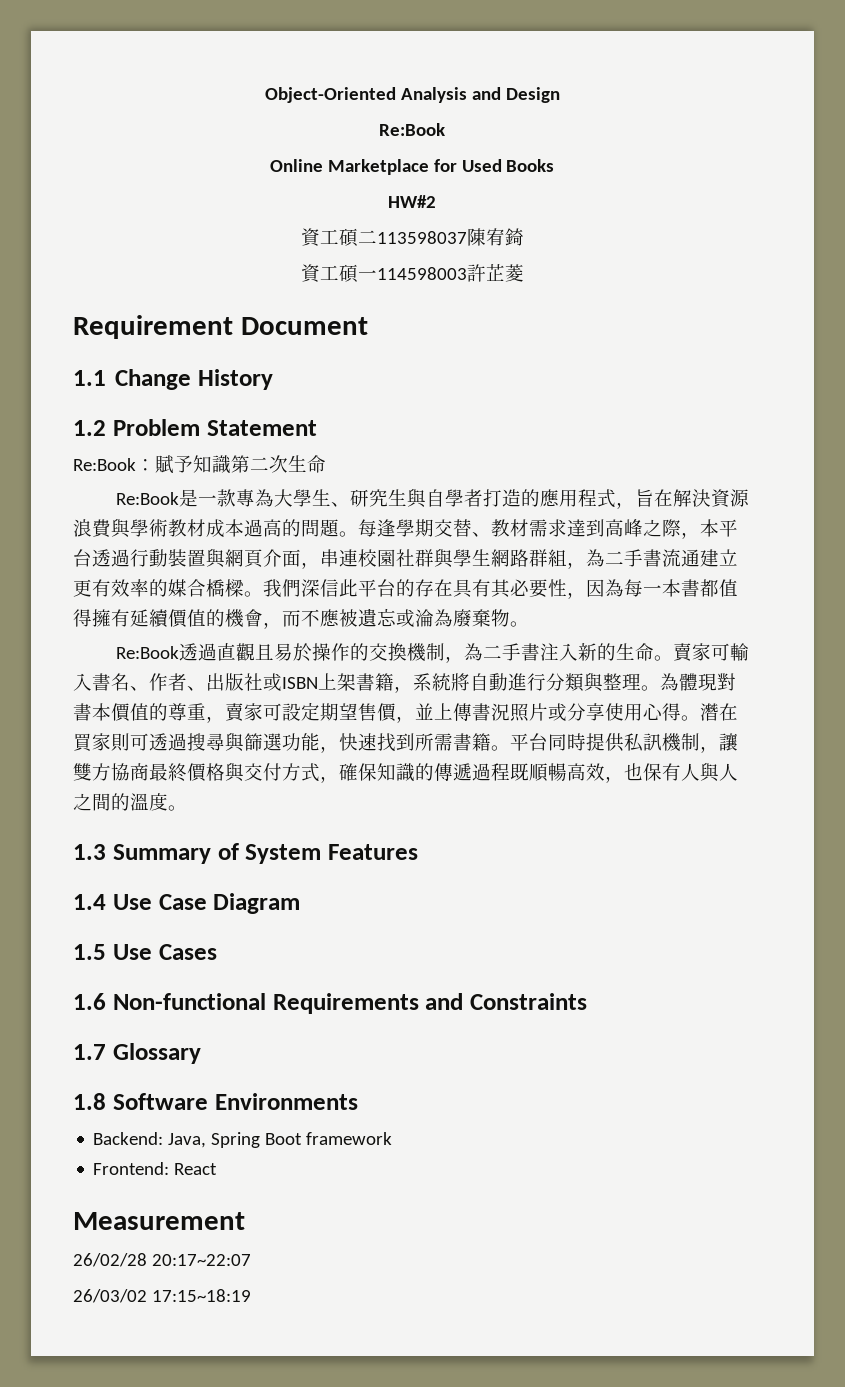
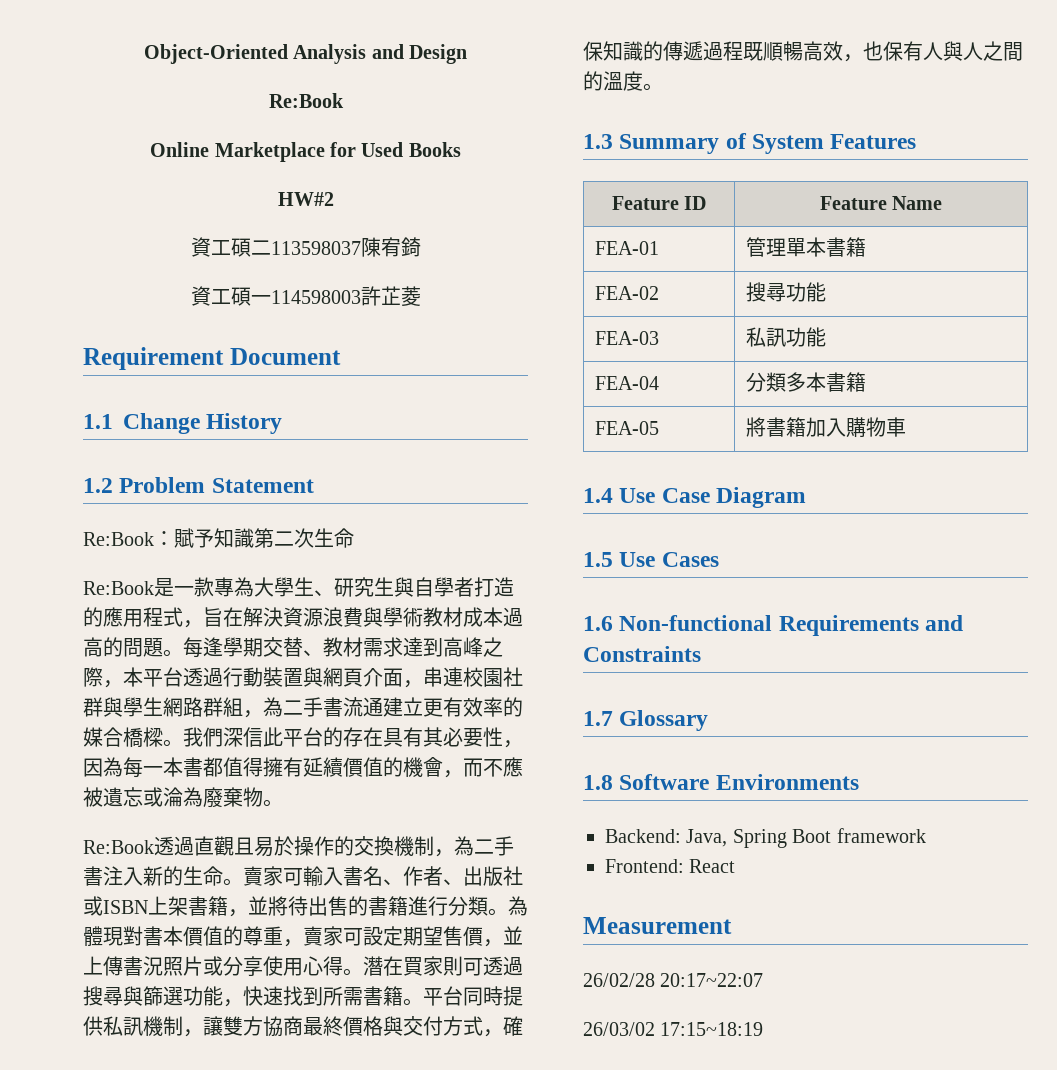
- 賣家可輸入書名、作者、出版社或ISBN上架書籍，系統將自動進行分類與整理。
+ 賣家可輸入書名、作者、出版社或ISBN上架書籍，並將待出售的書籍進行分類。
+ Feature ID | Feature Name
+ FEA-01 | 管理單本書籍
+ FEA-02 | 搜尋功能
+ FEA-03 | 私訊功能
+ FEA-04 | 分類多本書籍
+ FEA-05 | 將書籍加入購物車

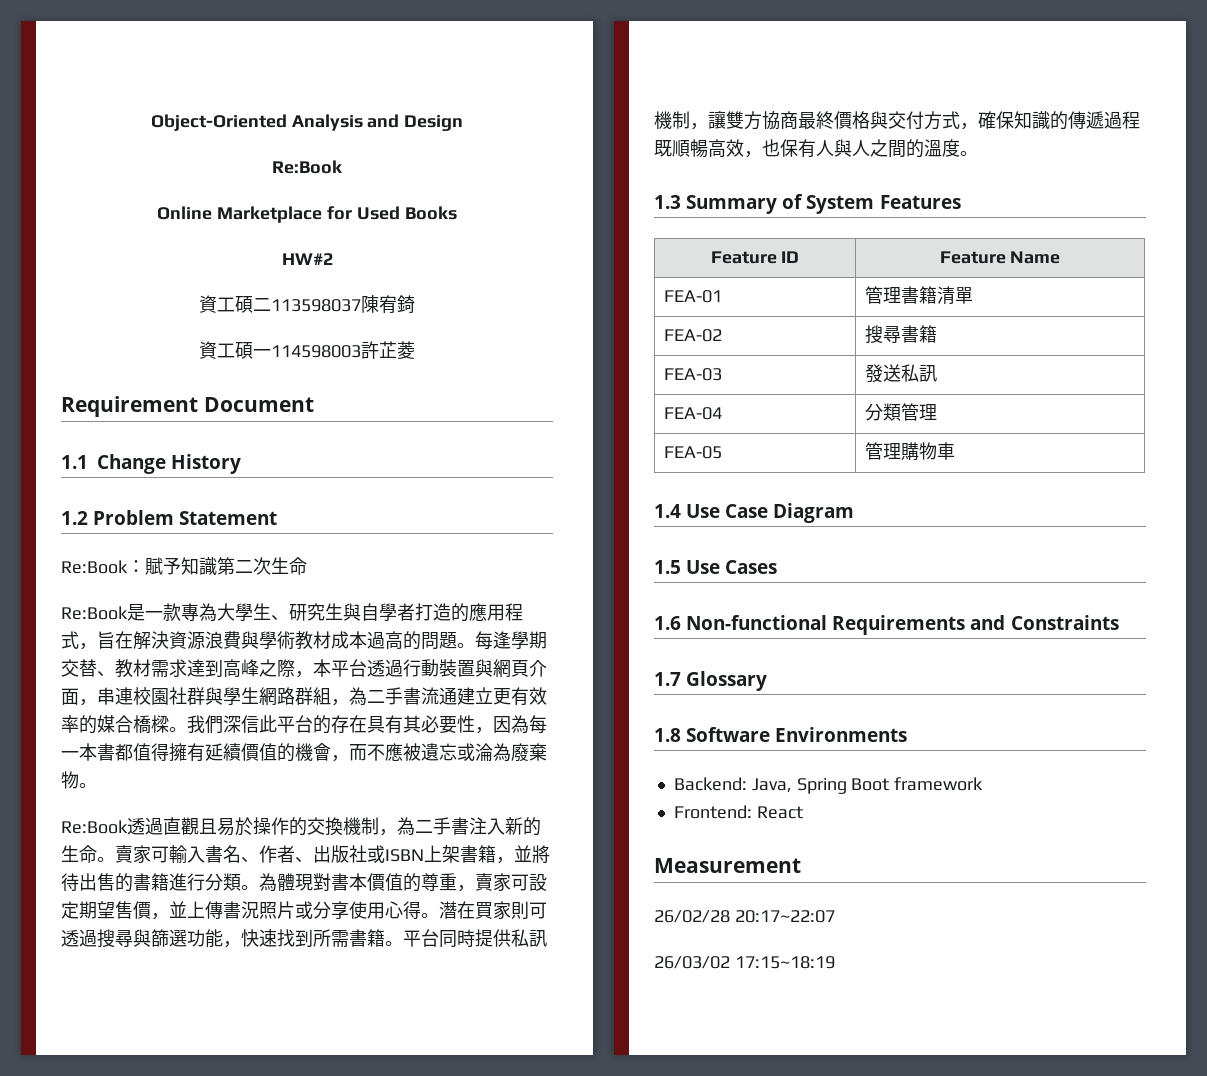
- FEA-01 | 管理單本書籍
+ FEA-01 | 管理書籍清單
- FEA-02 | 搜尋功能
+ FEA-02 | 搜尋書籍
- FEA-03 | 私訊功能
+ FEA-03 | 發送私訊
- FEA-04 | 分類多本書籍
+ FEA-04 | 分類管理
- FEA-05 | 將書籍加入購物車
+ FEA-05 | 管理購物車

